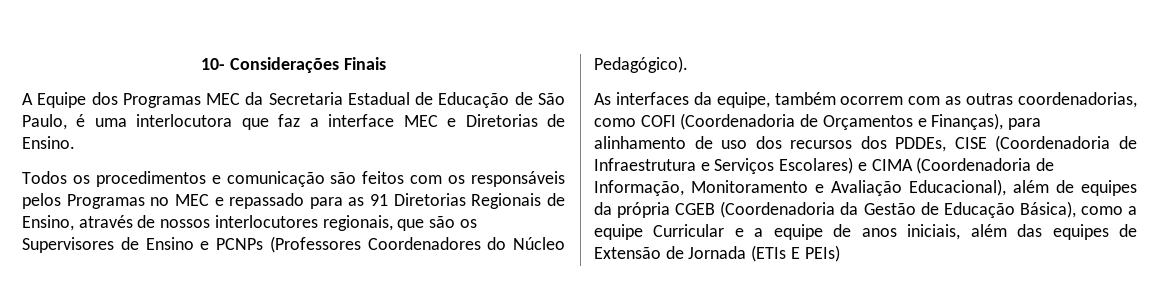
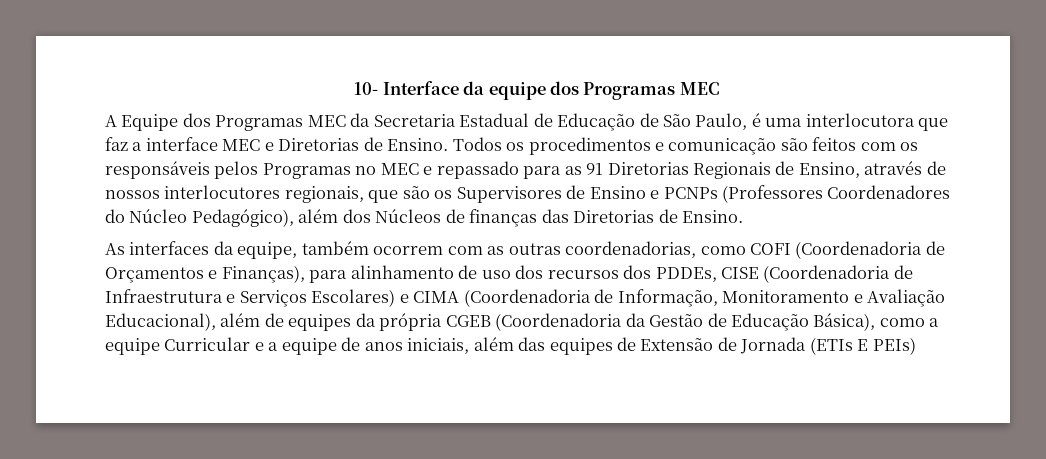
- 10- Considerações Finais
+ 10- Interface da equipe dos Programas MEC
- A Equipe dos Programas MEC da Secretaria Estadual de Educação de São Paulo, é uma interlocutora que faz a interface MEC e Diretorias de Ensino.
- Todos os procedimentos e comunicação são feitos com os responsáveis pelos Programas no MEC e repassado para as 91 Diretorias Regionais de Ensino, através de nossos interlocutores regionais, que são os Supervisores de Ensino e PCNPs (Professores Coordenadores do Núcleo Pedagógico).
+ A Equipe dos Programas MEC da Secretaria Estadual de Educação de São Paulo, é uma interlocutora que faz a interface MEC e Diretorias de Ensino. Todos os procedimentos e comunicação são feitos com os responsáveis pelos Programas no MEC e repassado para as 91 Diretorias Regionais de Ensino, através de nossos interlocutores regionais, que são os Supervisores de Ensino e PCNPs (Professores Coordenadores do Núcleo Pedagógico), além dos Núcleos de finanças das Diretorias de Ensino.

